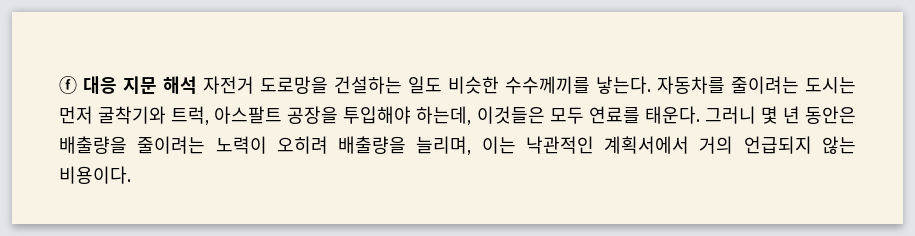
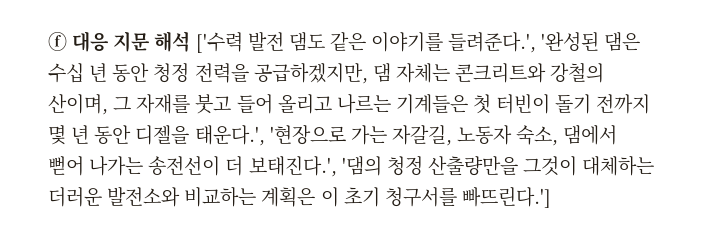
- ⓕ 대응 지문 해석 자전거 도로망을 건설하는 일도 비슷한 수수께끼를 낳는다. 자동차를 줄이려는 도시는 먼저 굴착기와 트럭, 아스팔트 공장을 투입해야 하는데, 이것들은 모두 연료를 태운다. 그러니 몇 년 동안은 배출량을 줄이려는 노력이 오히려 배출량을 늘리며, 이는 낙관적인 계획서에서 거의 언급되지 않는 비용이다.
+ ⓕ 대응 지문 해석 ['수력 발전 댐도 같은 이야기를 들려준다.', '완성된 댐은 수십 년 동안 청정 전력을 공급하겠지만, 댐 자체는 콘크리트와 강철의 산이며, 그 자재를 붓고 들어 올리고 나르는 기계들은 첫 터빈이 돌기 전까지 몇 년 동안 디젤을 태운다.', '현장으로 가는 자갈길, 노동자 숙소, 댐에서 뻗어 나가는 송전선이 더 보태진다.', '댐의 청정 산출량만을 그것이 대체하는 더러운 발전소와 비교하는 계획은 이 초기 청구서를 빠뜨린다.']

